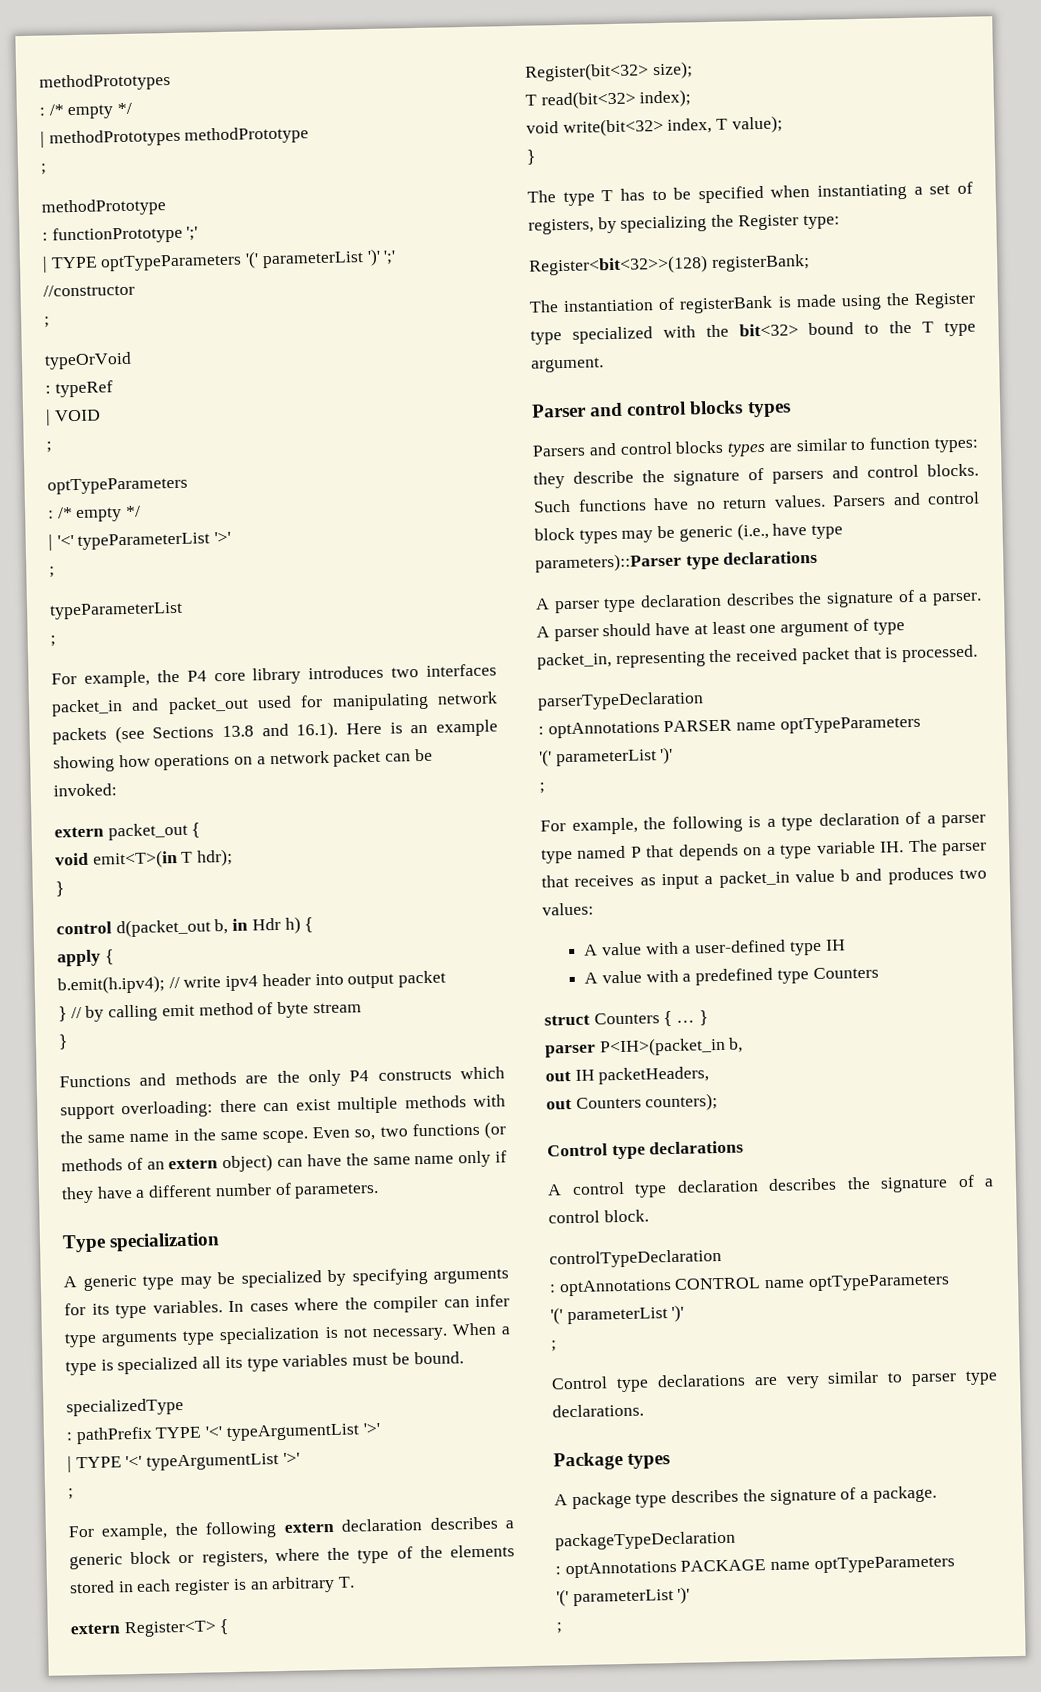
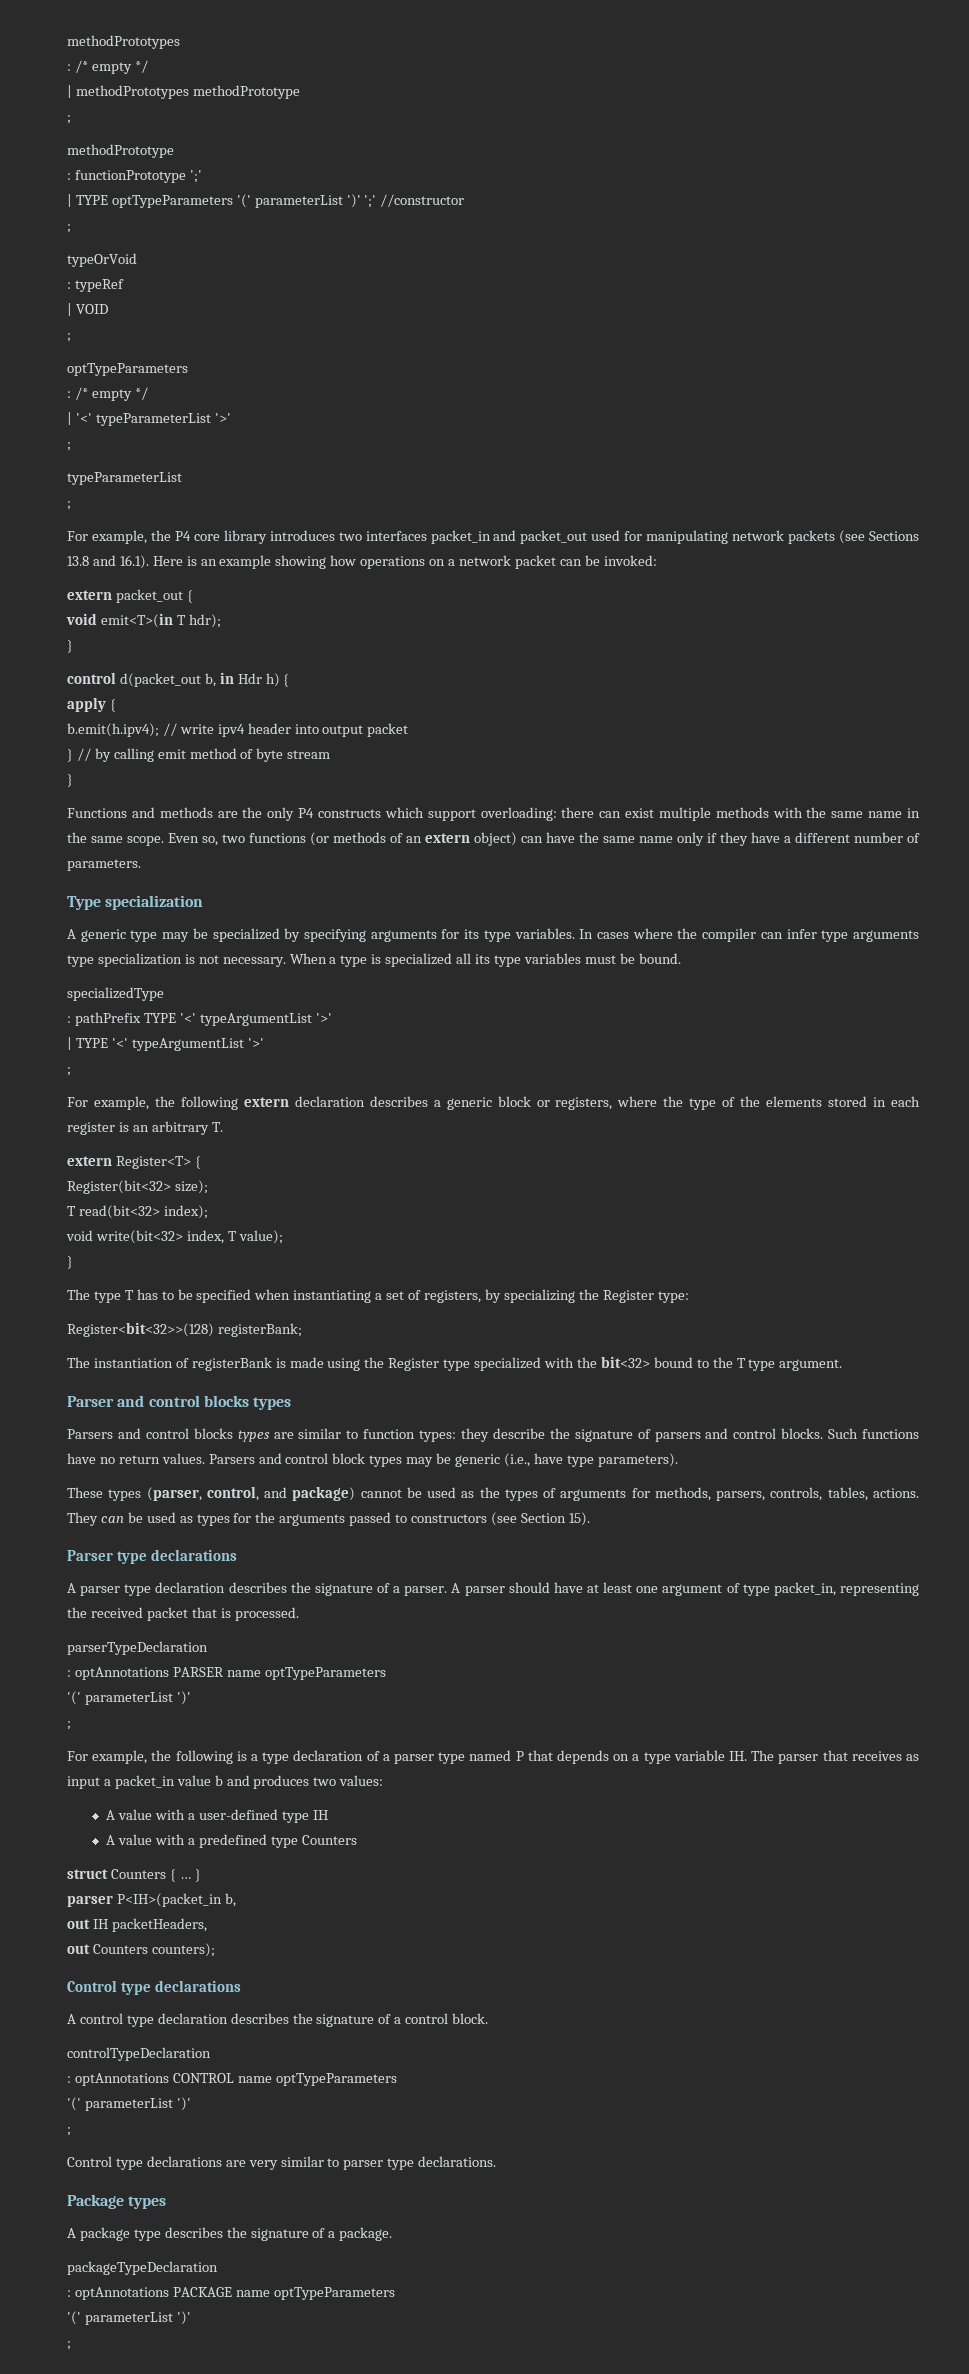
- Parsers and control block types may be generic (i.e., have type parameters)::Parser type declarations
+ Parsers and control block types may be generic (i.e., have type parameters).
+ These types (parser, control, and package) cannot be used as the types of arguments for methods, parsers, controls, tables, actions. They can be used as types for the arguments passed to constructors (see Section 15).
+ Parser type declarations

